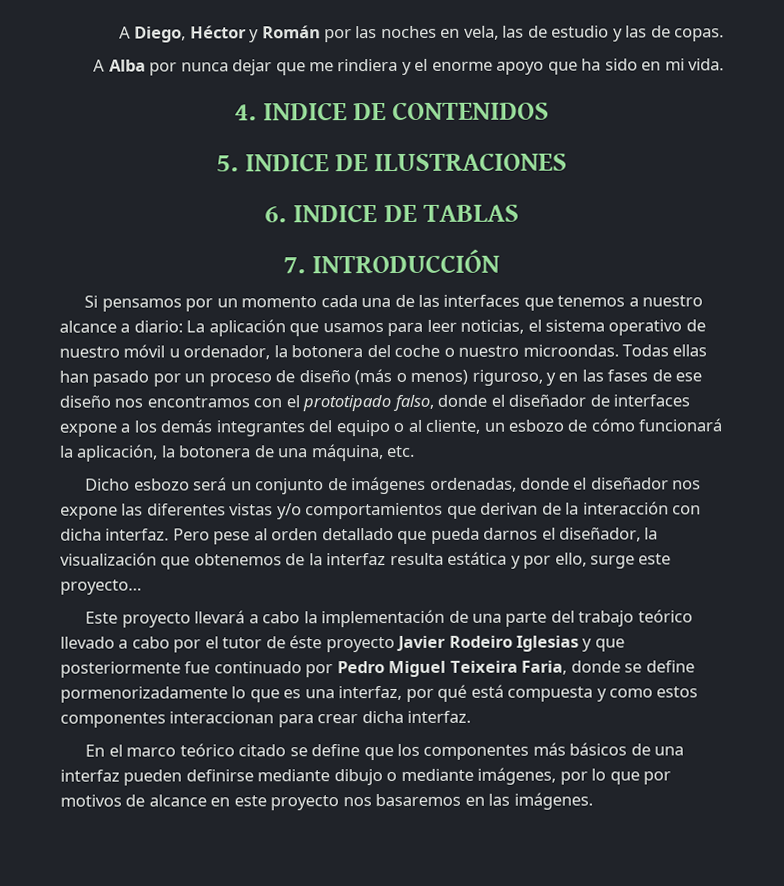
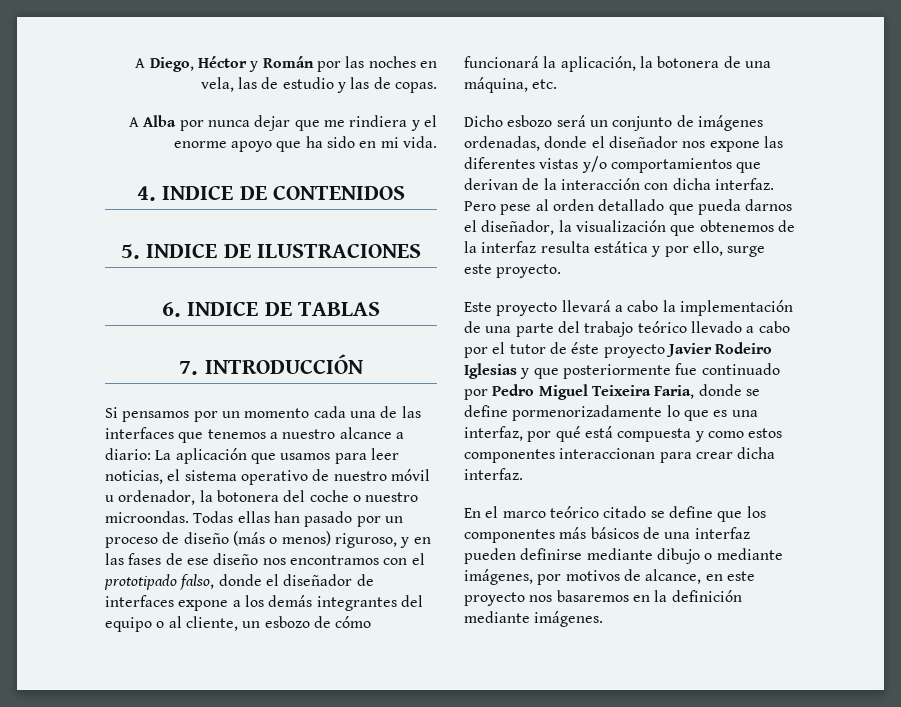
- Pero pese al orden detallado que pueda darnos el diseñador, la visualización que obtenemos de la interfaz resulta estática y por ello, surge este proyecto…
+ Pero pese al orden detallado que pueda darnos el diseñador, la visualización que obtenemos de la interfaz resulta estática y por ello, surge este proyecto.
- En el marco teórico citado se define que los componentes más básicos de una interfaz pueden definirse mediante dibujo o mediante imágenes, por lo que por motivos de alcance en este proyecto nos basaremos en las imágenes.
+ En el marco teórico citado se define que los componentes más básicos de una interfaz pueden definirse mediante dibujo o mediante imágenes, por motivos de alcance, en este proyecto nos basaremos en la definición mediante imágenes.

